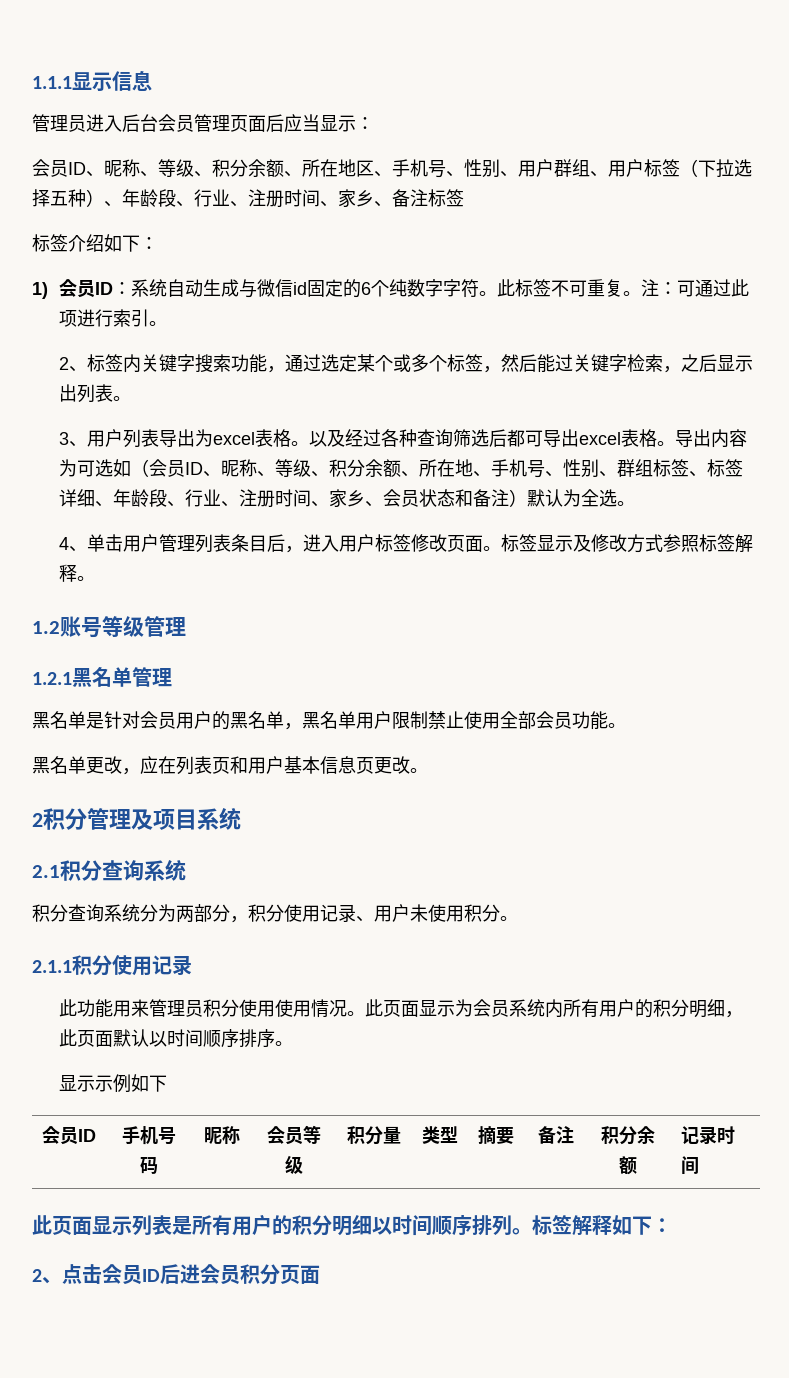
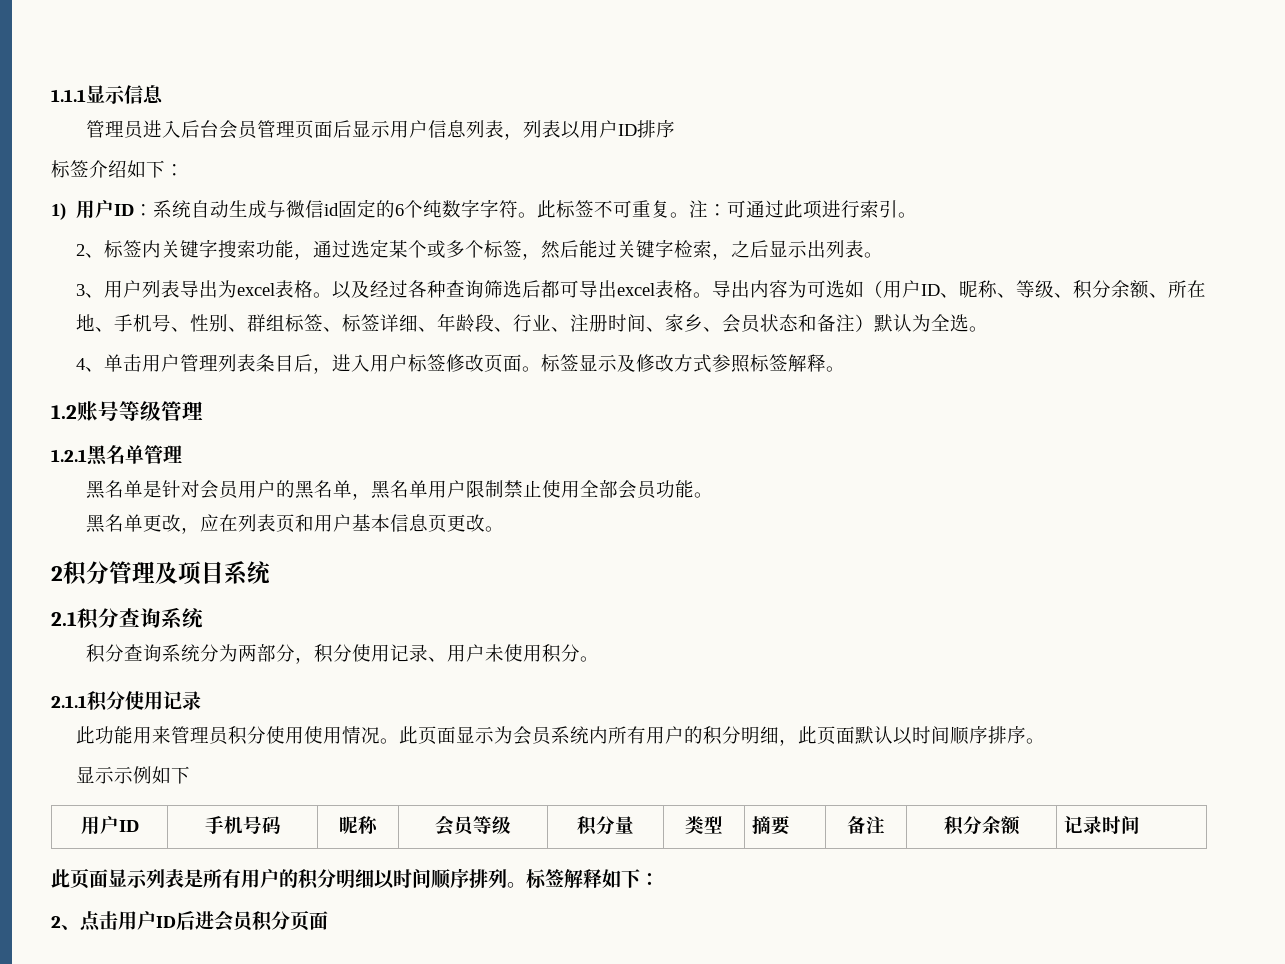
- 管理员进入后台会员管理页面后应当显示：
- 会员ID、昵称、等级、积分余额、所在地区、手机号、性别、用户群组、用户标签（下拉选择五种）、年龄段、行业、注册时间、家乡、备注标签
+ 管理员进入后台会员管理页面后显示用户信息列表，列表以用户ID排序
- 1)会员ID：系统自动生成与微信id固定的6个纯数字字符。
+ 1)用户ID：系统自动生成与微信id固定的6个纯数字字符。
- 导出内容为可选如（会员ID、昵称、等级、积分余额、所在地、手机号、性别、群组标签、标签详细、年龄段、行业、注册时间、家乡、会员状态和备注）默认为全选。
+ 导出内容为可选如（用户ID、昵称、等级、积分余额、所在地、手机号、性别、群组标签、标签详细、年龄段、行业、注册时间、家乡、会员状态和备注）默认为全选。
- 会员ID | 手机号码 | 昵称 | 会员等级 | 积分量 | 类型 | 摘要 | 备注 | 积分余额 | 记录时间
+ 用户ID | 手机号码 | 昵称 | 会员等级 | 积分量 | 类型 | 摘要 | 备注 | 积分余额 | 记录时间
- 2、点击会员ID后进会员积分页面
+ 2、点击用户ID后进会员积分页面

